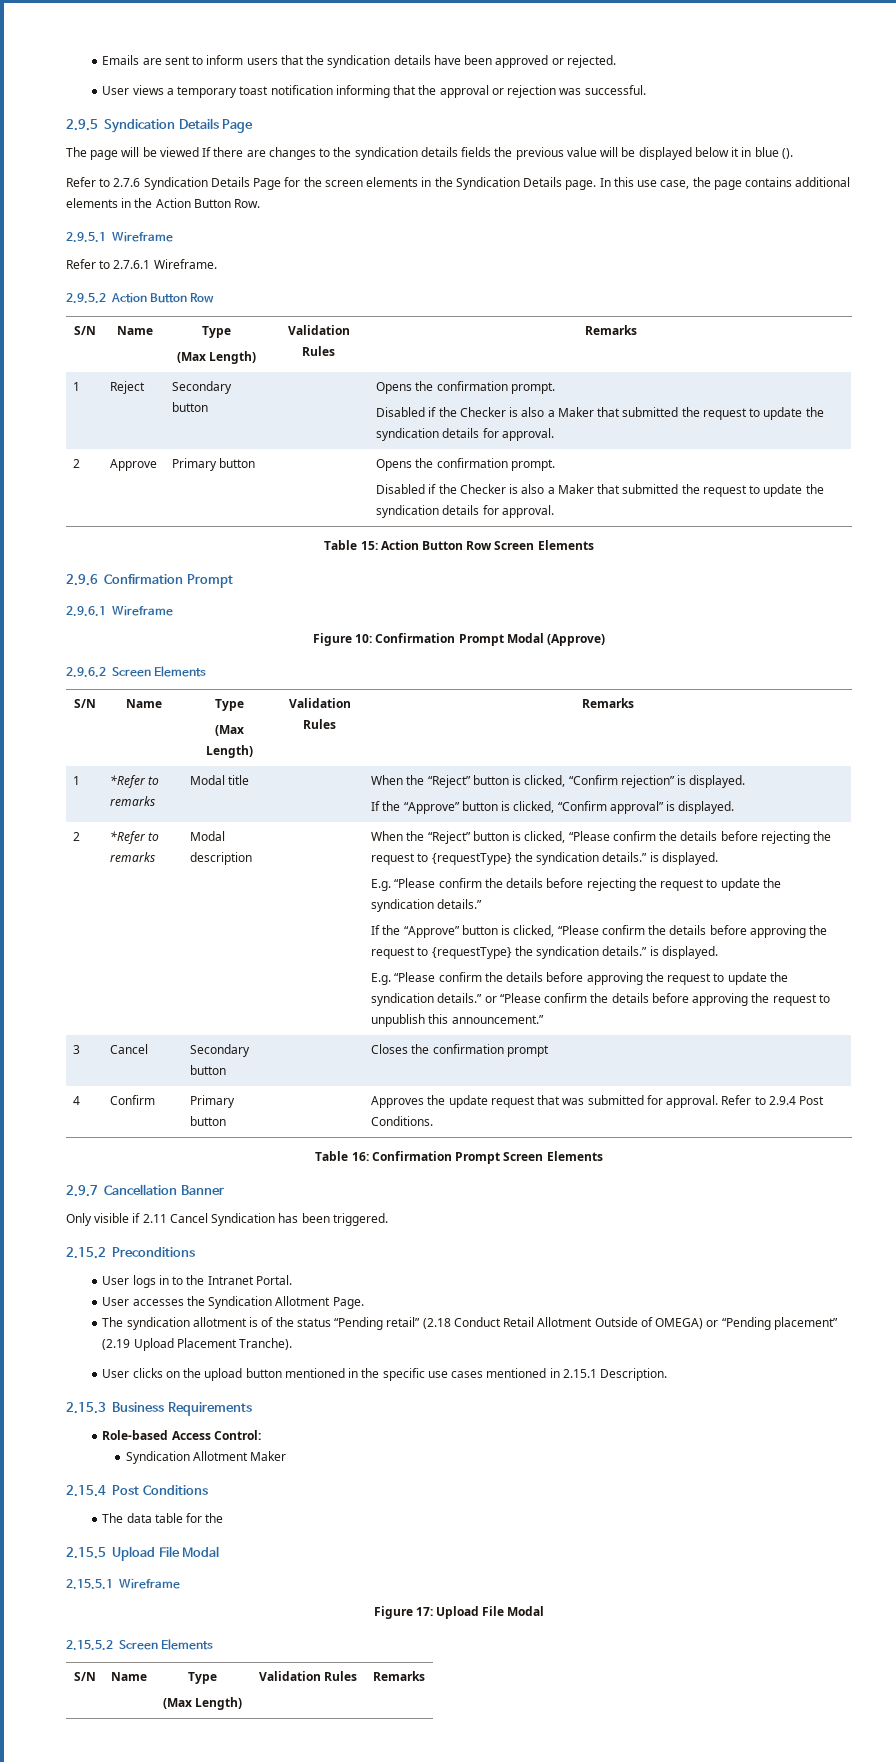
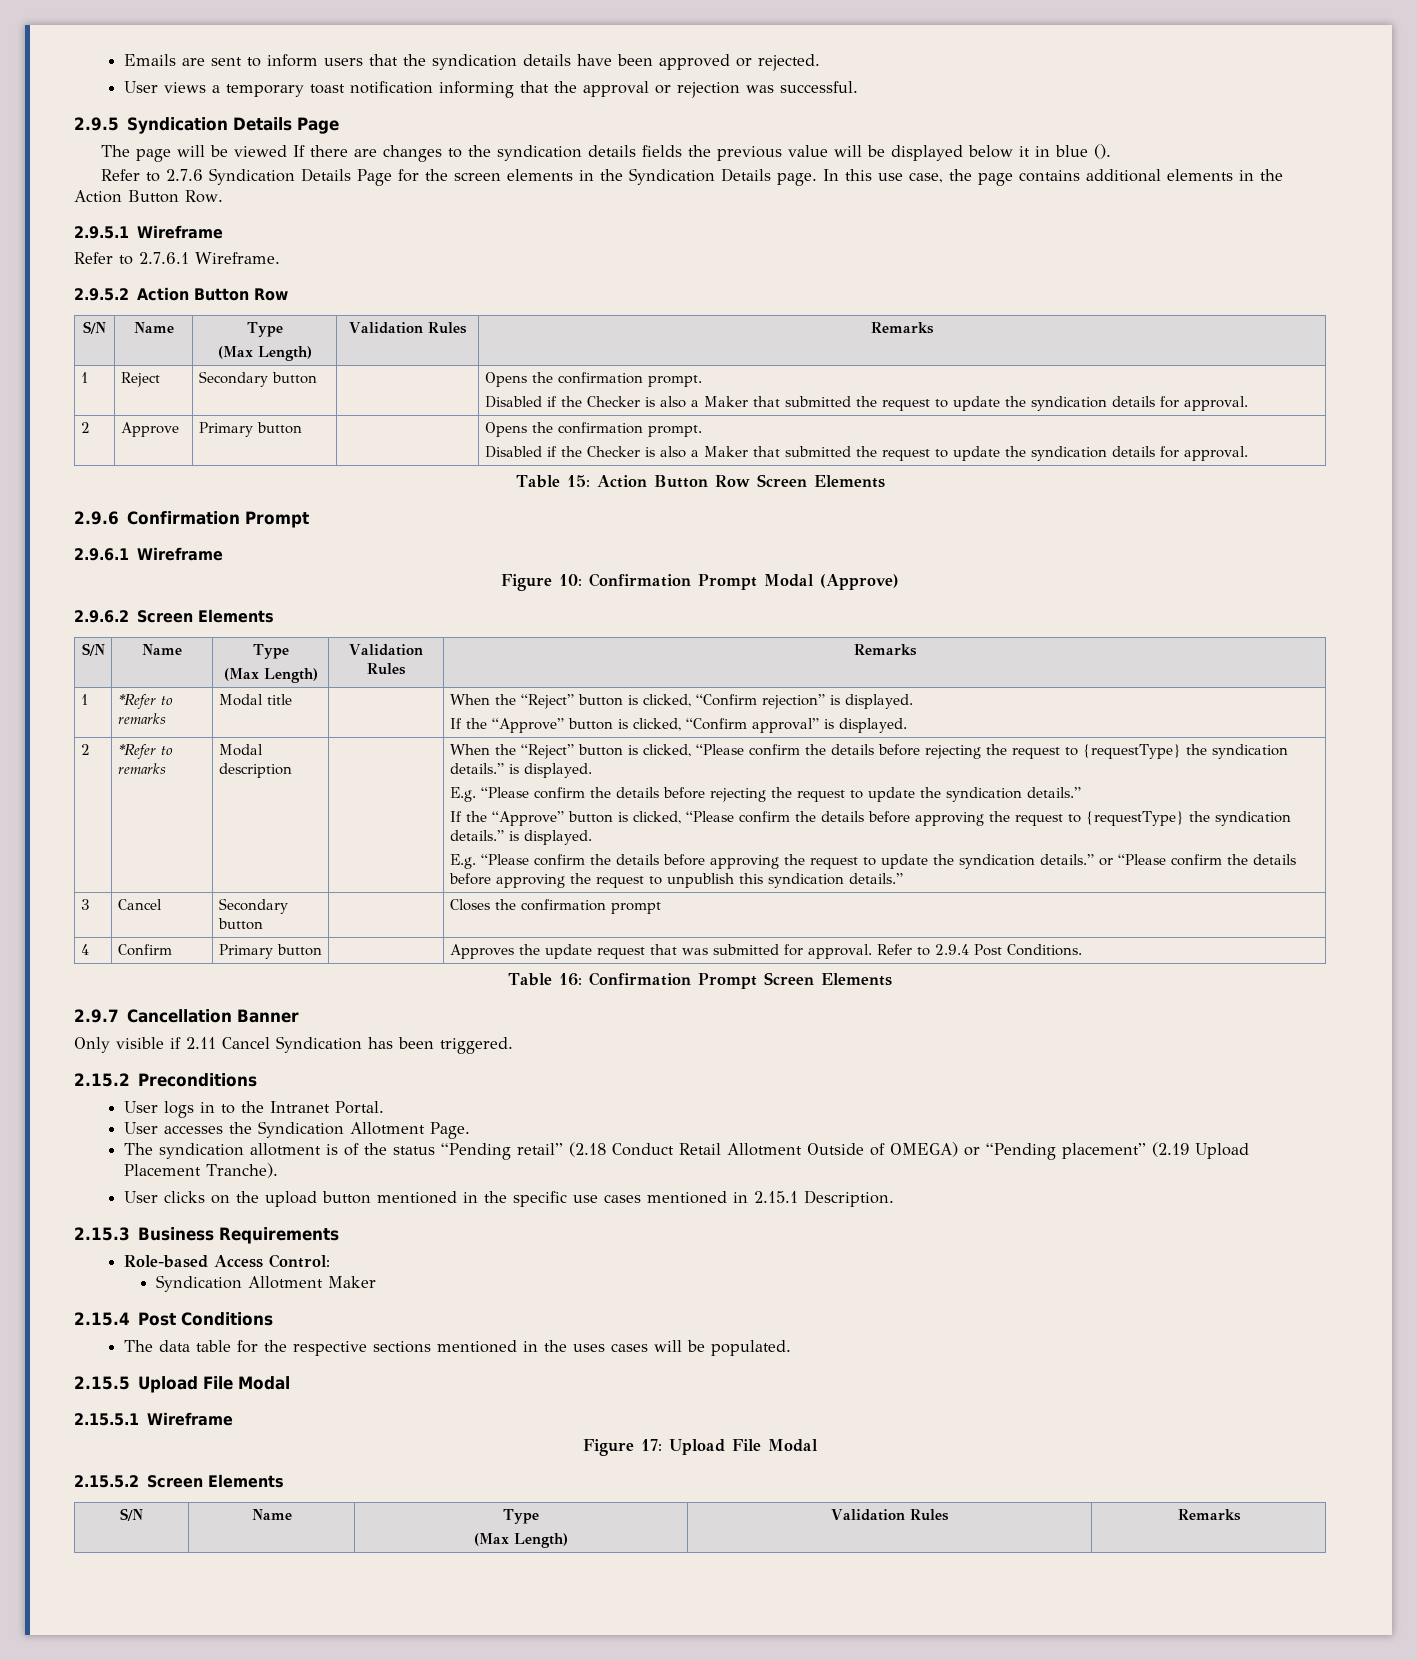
- E.g. “Please confirm the details before approving the request to update the syndication details.” or “Please confirm the details before approving the request to unpublish this announcement.”
+ E.g. “Please confirm the details before approving the request to update the syndication details.” or “Please confirm the details before approving the request to unpublish this syndication details.”
- The data table for the
+ The data table for the respective sections mentioned in the uses cases will be populated.

